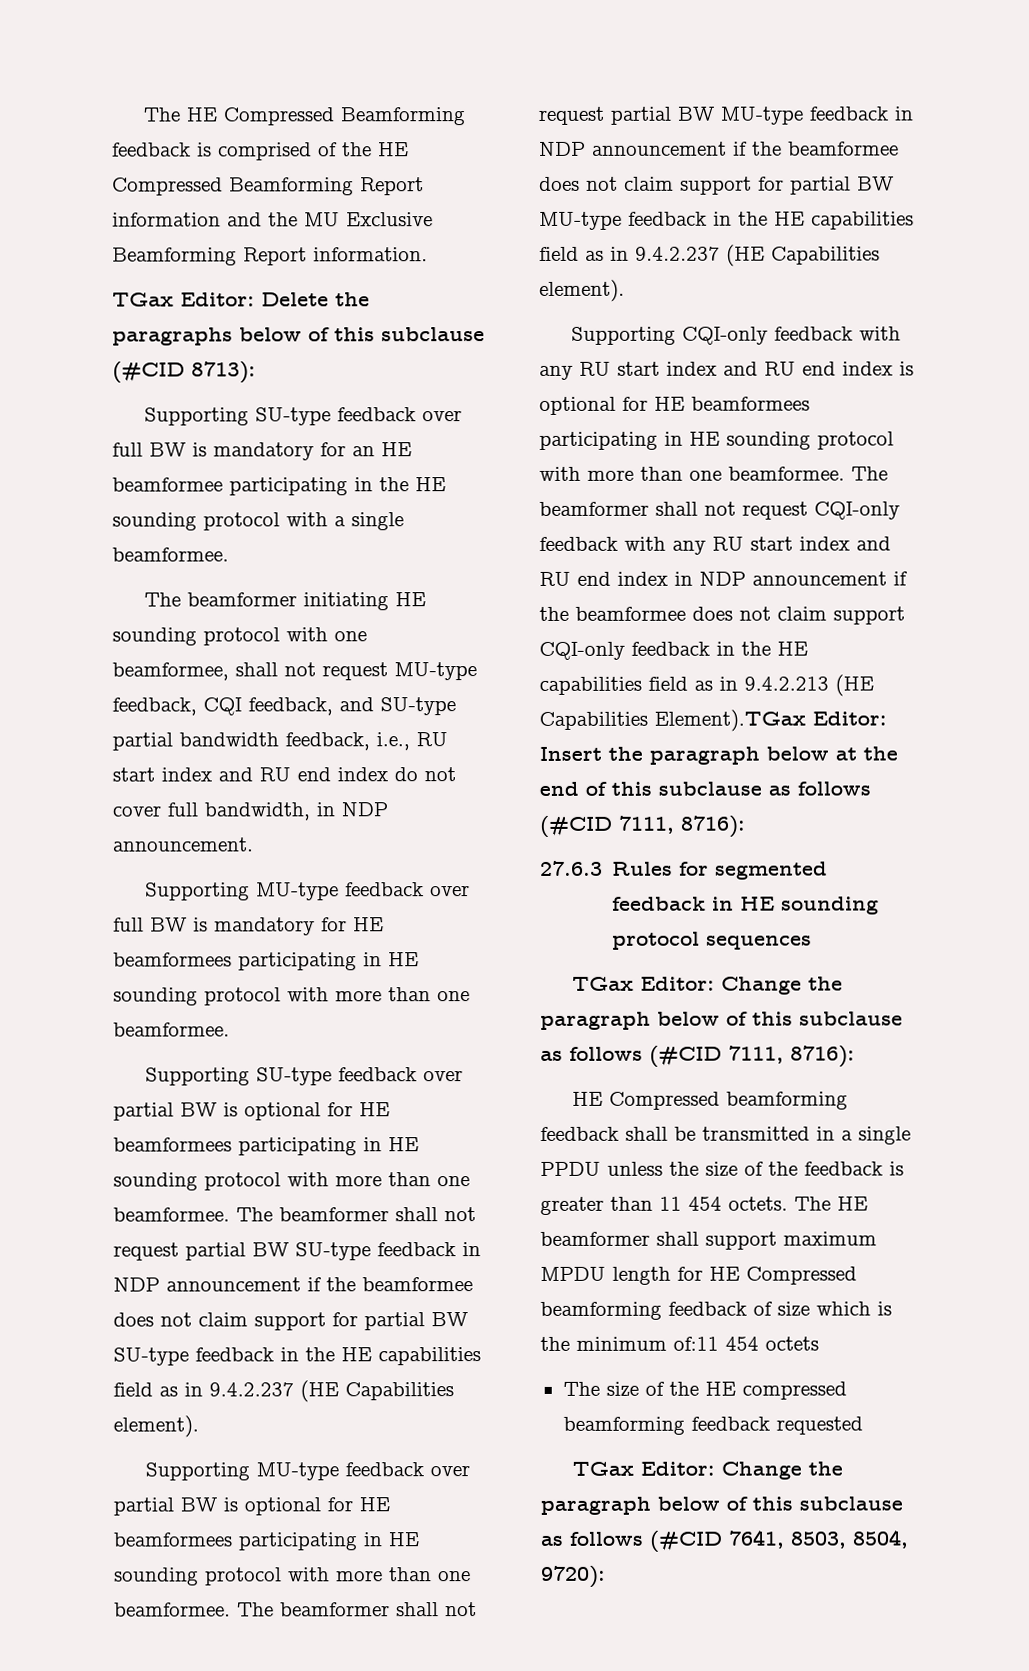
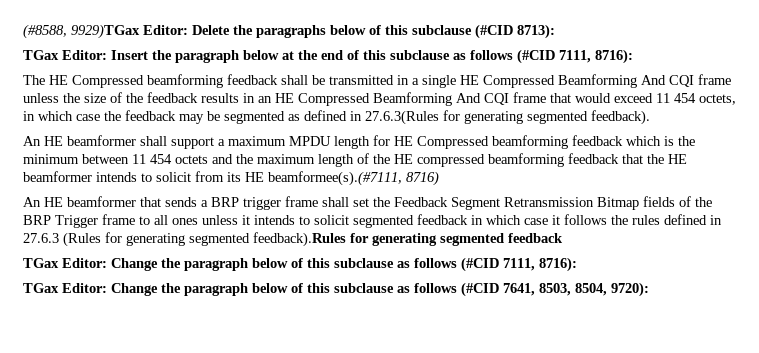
- The HE Compressed Beamforming feedback is comprised of the HE Compressed Beamforming Report information and the MU Exclusive Beamforming Report information.
- TGax Editor: Delete the paragraphs below of this subclause (#CID 8713):
+ (#8588, 9929)TGax Editor: Delete the paragraphs below of this subclause (#CID 8713):
- Supporting SU-type feedback over full BW is mandatory for an HE beamformee participating in the HE sounding protocol with a single beamformee.
- The beamformer initiating HE sounding protocol with one beamformee, shall not request MU-type feedback, CQI feedback, and SU-type partial bandwidth feedback, i.e., RU start index and RU end index do not cover full bandwidth, in NDP announcement.
- Supporting MU-type feedback over full BW is mandatory for HE beamformees participating in HE sounding protocol with more than one beamformee.
- Supporting SU-type feedback over partial BW is optional for HE beamformees participating in HE sounding protocol with more than one beamformee. The beamformer shall not request partial BW SU-type feedback in NDP announcement if the beamformee does not claim support for partial BW SU-type feedback in the HE capabilities field as in 9.4.2.237 (HE Capabilities element).
- Supporting MU-type feedback over partial BW is optional for HE beamformees participating in HE sounding protocol with more than one beamformee. The beamformer shall not request partial BW MU-type feedback in NDP announcement if the beamformee does not claim support for partial BW MU-type feedback in the HE capabilities field as in 9.4.2.237 (HE Capabilities element).
- Supporting CQI-only feedback with any RU start index and RU end index is optional for HE beamformees participating in HE sounding protocol with more than one beamformee. The beamformer shall not request CQI-only feedback with any RU start index and RU end index in NDP announcement if the beamformee does not claim support CQI-only feedback in the HE capabilities field as in 9.4.2.213 (HE Capabilities Element).TGax Editor: Insert the paragraph below at the end of this subclause as follows (#CID 7111, 8716):
+ TGax Editor: Insert the paragraph below at the end of this subclause as follows (#CID 7111, 8716):
- 27.6.3 Rules for segmented feedback in HE sounding protocol sequences
+ The HE Compressed beamforming feedback shall be transmitted in a single HE Compressed Beamforming And CQI frame unless the size of the feedback results in an HE Compressed Beamforming And CQI frame that would exceed 11 454 octets, in which case the feedback may be segmented as defined in 27.6.3(Rules for generating segmented feedback).
+ An HE beamformer shall support a maximum MPDU length for HE Compressed beamforming feedback which is the minimum between 11 454 octets and the maximum length of the HE compressed beamforming feedback that the HE beamformer intends to solicit from its HE beamformee(s).(#7111, 8716)
+ An HE beamformer that sends a BRP trigger frame shall set the Feedback Segment Retransmission Bitmap fields of the BRP Trigger frame to all ones unless it intends to solicit segmented feedback in which case it follows the rules defined in 27.6.3 (Rules for generating segmented feedback).Rules for generating segmented feedback
- HE Compressed beamforming feedback shall be transmitted in a single PPDU unless the size of the feedback is greater than 11 454 octets. The HE beamformer shall support maximum MPDU length for HE Compressed beamforming feedback of size which is the minimum of:11 454 octets
- The size of the HE compressed beamforming feedback requested

